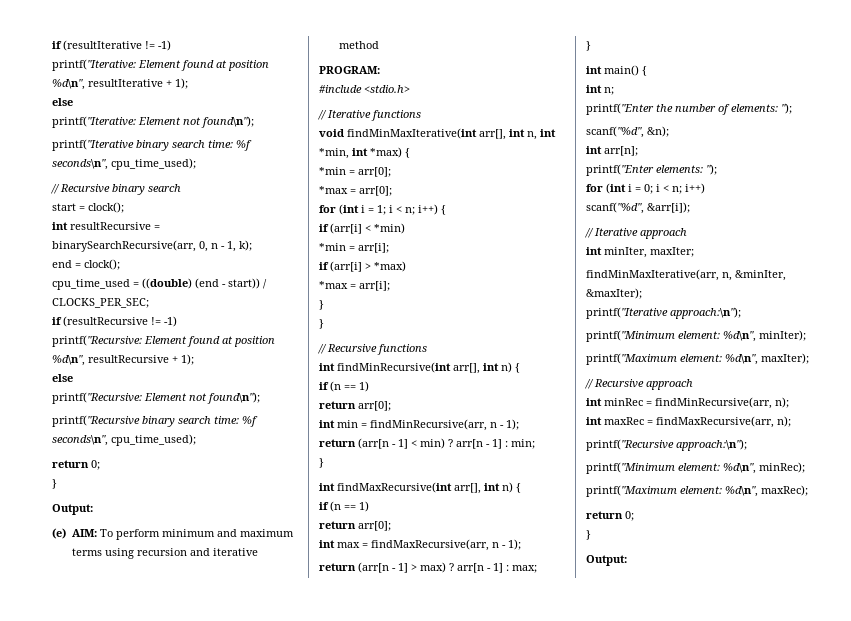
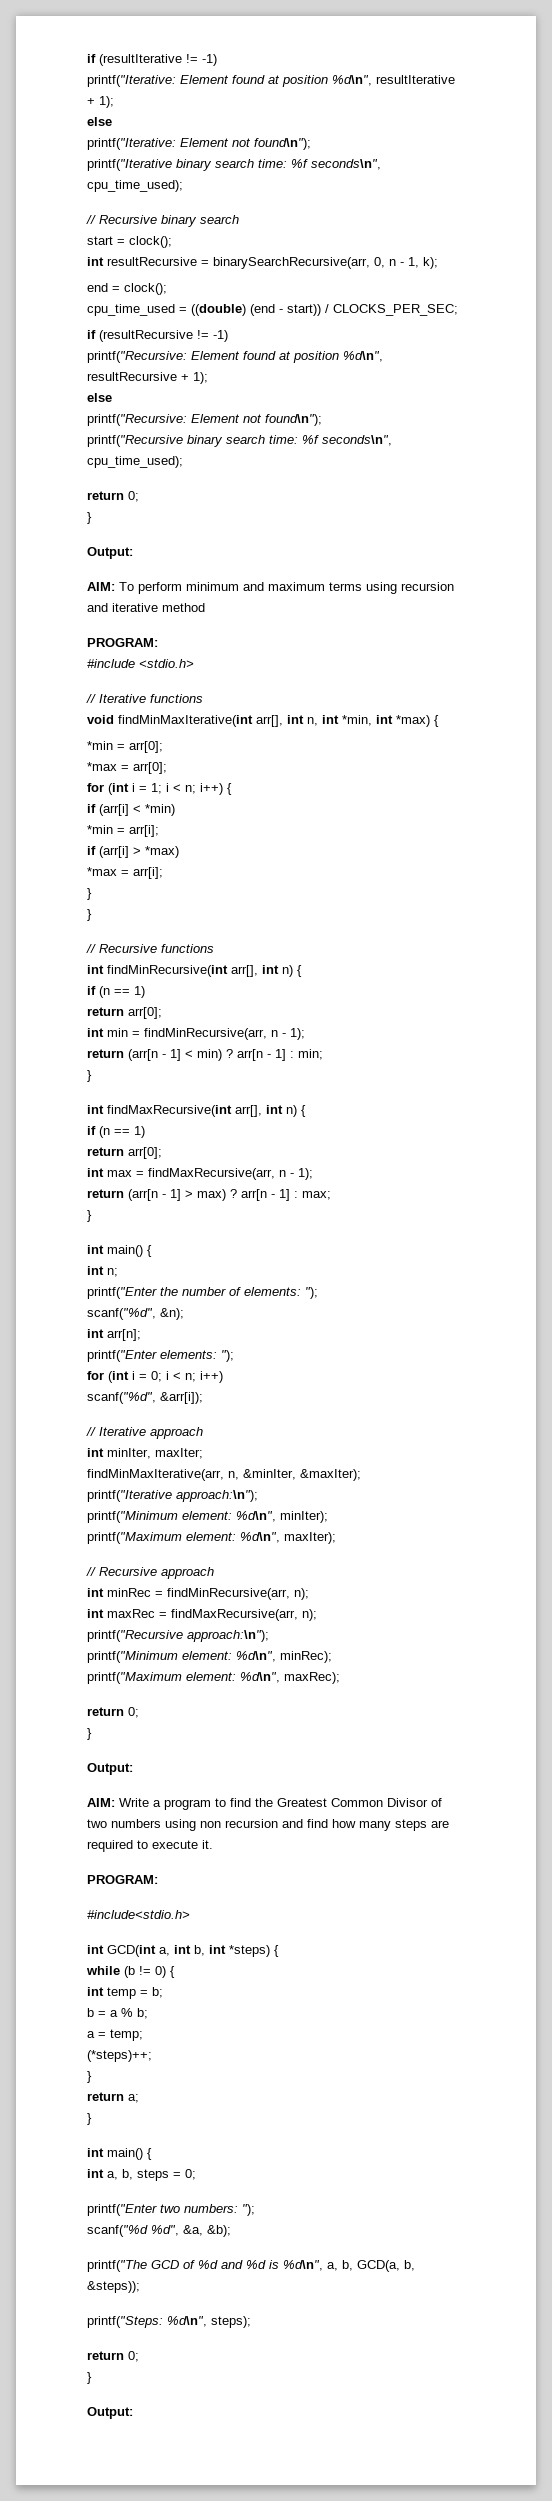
- (e) AIM: To perform minimum and maximum terms using recursion and iterative method
+ AIM: To perform minimum and maximum terms using recursion and iterative method
+ AIM: Write a program to find the Greatest Common Divisor of two numbers using non recursion and find how many steps are required to execute it.
+ PROGRAM:
+ #include<stdio.h>
+ int GCD(int a, int b, int *steps) {
+ while (b != 0) {
+ int temp = b;
+ b = a % b;
+ a = temp;
+ (*steps)++;
+ }
+ return a;
+ }
+ int main() {
+ int a, b, steps = 0;
+ printf("Enter two numbers: ");
+ scanf("%d %d", &a, &b);
+ printf("The GCD of %d and %d is %d\n", a, b, GCD(a, b, &steps));
+ printf("Steps: %d\n", steps);
+ return 0;
+ }
+ Output:

